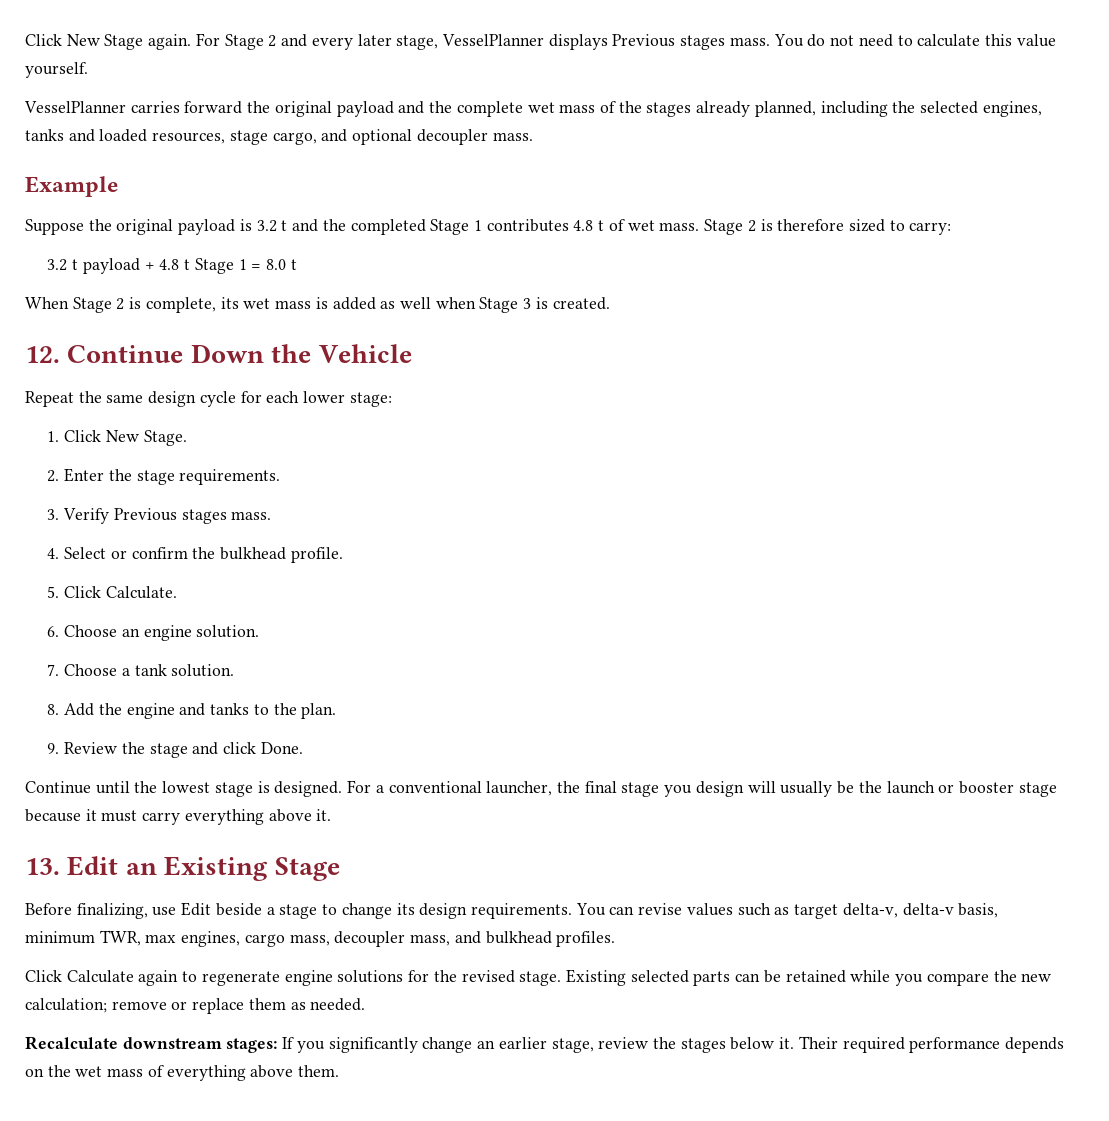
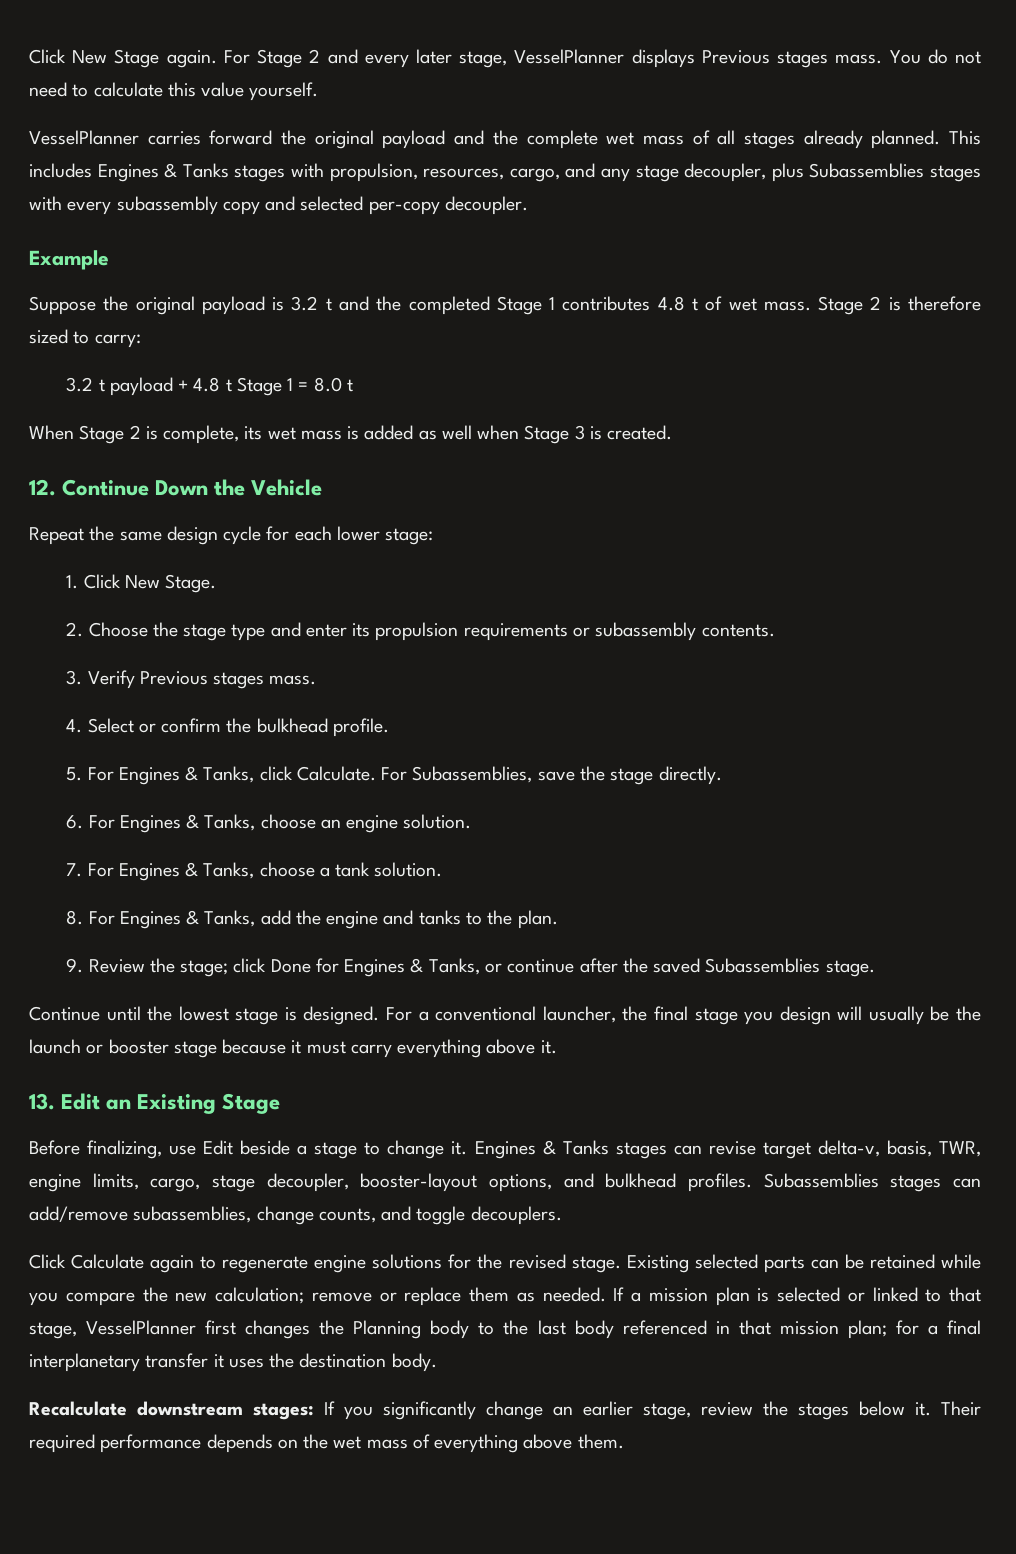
- VesselPlanner carries forward the original payload and the complete wet mass of the stages already planned, including the selected engines, tanks and loaded resources, stage cargo, and optional decoupler mass.
+ VesselPlanner carries forward the original payload and the complete wet mass of all stages already planned. This includes Engines & Tanks stages with propulsion, resources, cargo, and any stage decoupler, plus Subassemblies stages with every subassembly copy and selected per-copy decoupler.
- 2. Enter the stage requirements.
+ 2. Choose the stage type and enter its propulsion requirements or subassembly contents.
- 5. Click Calculate.
- 6. Choose an engine solution.
+ 5. For Engines & Tanks, click Calculate. For Subassemblies, save the stage directly.
+ 6. For Engines & Tanks, choose an engine solution.
- 7. Choose a tank solution.
+ 7. For Engines & Tanks, choose a tank solution.
- 8. Add the engine and tanks to the plan.
+ 8. For Engines & Tanks, add the engine and tanks to the plan.
- 9. Review the stage and click Done.
+ 9. Review the stage; click Done for Engines & Tanks, or continue after the saved Subassemblies stage.
- Before finalizing, use Edit beside a stage to change its design requirements. You can revise values such as target delta-v, delta-v basis, minimum TWR, max engines, cargo mass, decoupler mass, and bulkhead profiles.
+ Before finalizing, use Edit beside a stage to change it. Engines & Tanks stages can revise target delta-v, basis, TWR, engine limits, cargo, stage decoupler, booster-layout options, and bulkhead profiles. Subassemblies stages can add/remove subassemblies, change counts, and toggle decouplers.
+ If a mission plan is selected or linked to that stage, VesselPlanner first changes the Planning body to the last body referenced in that mission plan; for a final interplanetary transfer it uses the destination body.

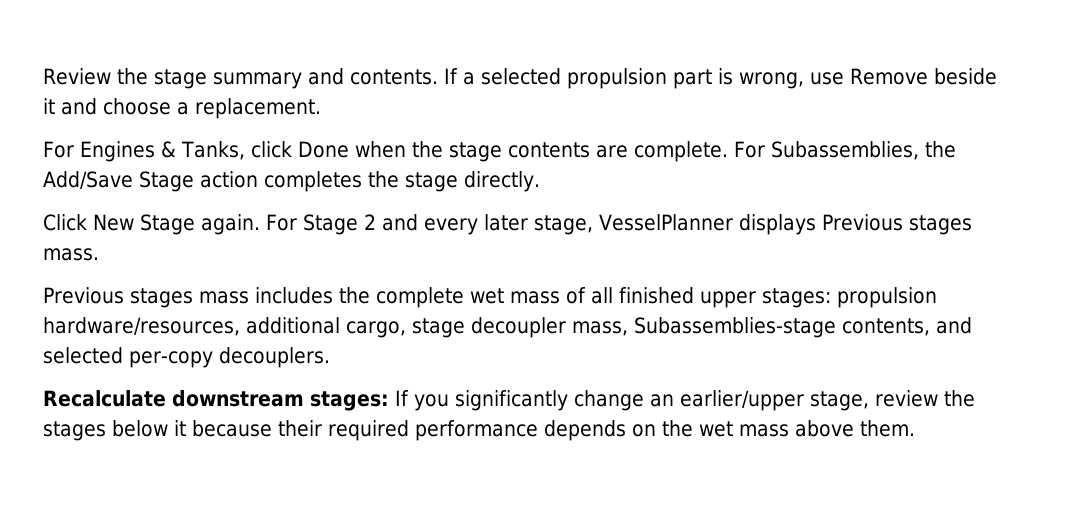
+ Review the stage summary and contents. If a selected propulsion part is wrong, use Remove beside it and choose a replacement.
+ For Engines & Tanks, click Done when the stage contents are complete. For Subassemblies, the Add/Save Stage action completes the stage directly.
- For Stage 2 and every later stage, VesselPlanner displays Previous stages mass. You do not need to calculate this value yourself.
- VesselPlanner carries forward the original payload and the complete wet mass of all stages already planned. This includes Engines & Tanks stages with propulsion, resources, cargo, and any stage decoupler, plus Subassemblies stages with every subassembly copy and selected per-copy decoupler.
- Example
- Suppose the original payload is 3.2 t and the completed Stage 1 contributes 4.8 t of wet mass. Stage 2 is therefore sized to carry:
- 3.2 t payload + 4.8 t Stage 1 = 8.0 t
- When Stage 2 is complete, its wet mass is added as well when Stage 3 is created.
- 12. Continue Down the Vehicle
- Repeat the same design cycle for each lower stage:
- 1. Click New Stage.
- 2. Choose the stage type and enter its propulsion requirements or subassembly contents.
- 3. Verify Previous stages mass.
- 4. Select or confirm the bulkhead profile.
- 5. For Engines & Tanks, click Calculate. For Subassemblies, save the stage directly.
- 6. For Engines & Tanks, choose an engine solution.
- 7. For Engines & Tanks, choose a tank solution.
- 8. For Engines & Tanks, add the engine and tanks to the plan.
- 9. Review the stage; click Done for Engines & Tanks, or continue after the saved Subassemblies stage.
- Continue until the lowest stage is designed. For a conventional launcher, the final stage you design will usually be the launch or booster stage because it must carry everything above it.
- 13. Edit an Existing Stage
- Before finalizing, use Edit beside a stage to change it. Engines & Tanks stages can revise target delta-v, basis, TWR, engine limits, cargo, stage decoupler, booster-layout options, and bulkhead profiles. Subassemblies stages can add/remove subassemblies, change counts, and toggle decouplers.
- Click Calculate again to regenerate engine solutions for the revised stage. Existing selected parts can be retained while you compare the new calculation; remove or replace them as needed. If a mission plan is selected or linked to that stage, VesselPlanner first changes the Planning body to the last body referenced in that mission plan; for a final interplanetary transfer it uses the destination body.
+ For Stage 2 and every later stage, VesselPlanner displays Previous stages mass.
+ Previous stages mass includes the complete wet mass of all finished upper stages: propulsion hardware/resources, additional cargo, stage decoupler mass, Subassemblies-stage contents, and selected per-copy decouplers.
- Recalculate downstream stages: If you significantly change an earlier stage, review the stages below it. Their required performance depends on the wet mass of everything above them.
+ Recalculate downstream stages: If you significantly change an earlier/upper stage, review the stages below it because their required performance depends on the wet mass above them.

